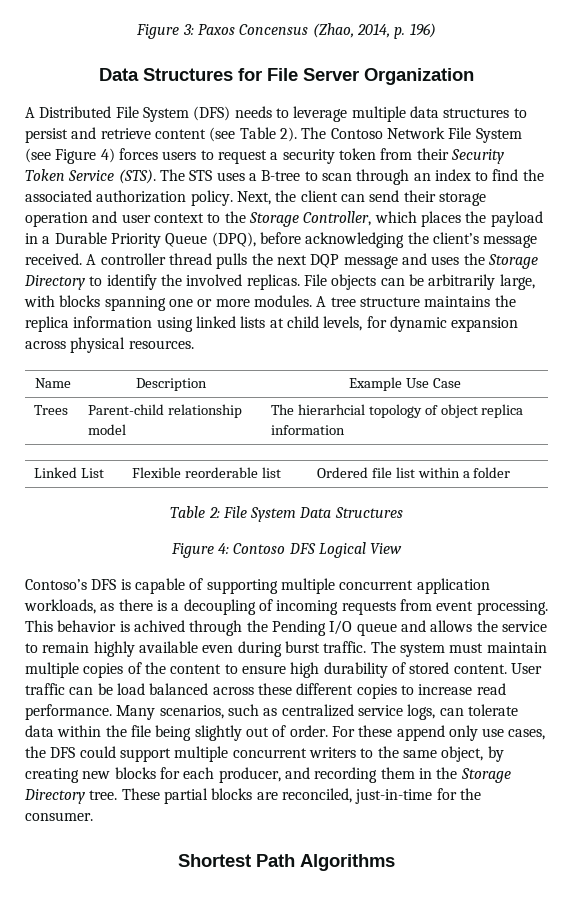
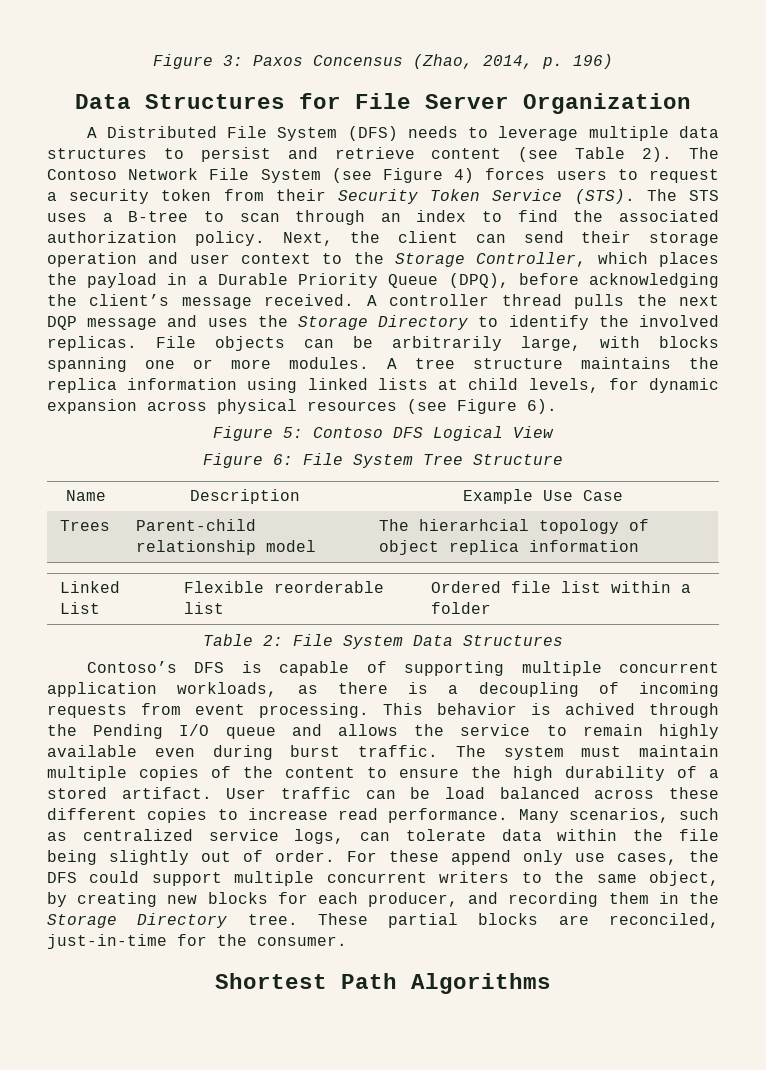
- A tree structure maintains the replica information using linked lists at child levels, for dynamic expansion across physical resources.
+ A tree structure maintains the replica information using linked lists at child levels, for dynamic expansion across physical resources (see Figure 6).
+ Figure 5: Contoso DFS Logical View
+ Figure 6: File System Tree Structure
- Figure 4: Contoso DFS Logical View
- The system must maintain multiple copies of the content to ensure high durability of stored content.
+ The system must maintain multiple copies of the content to ensure the high durability of a stored artifact.

